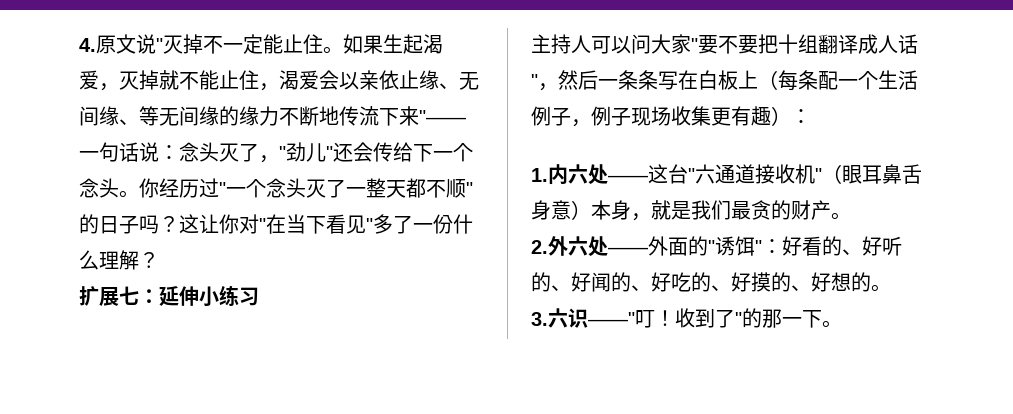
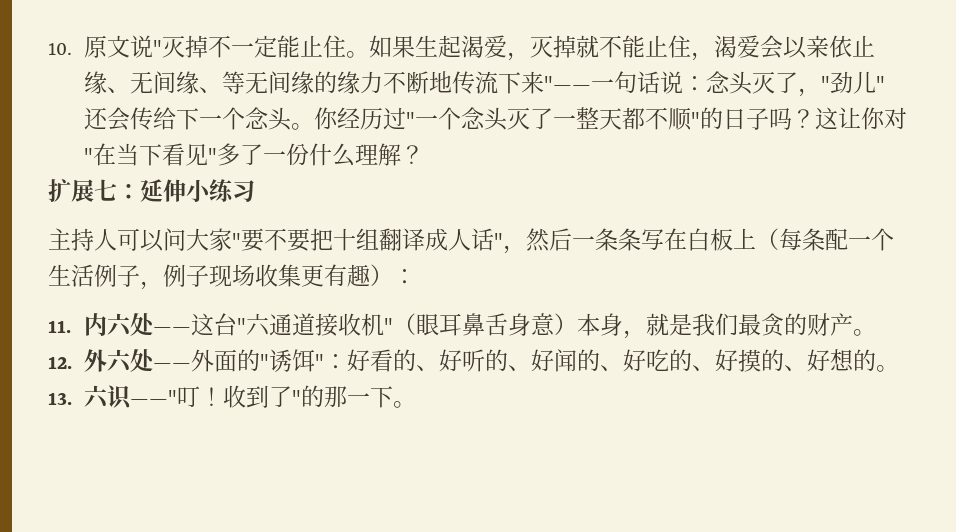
- 4.原文说"灭掉不一定能止住。
+ 10.原文说"灭掉不一定能止住。
- 1.内六处——这台"六通道接收机"（眼耳鼻舌身意）本身，就是我们最贪的财产。
+ 11.内六处——这台"六通道接收机"（眼耳鼻舌身意）本身，就是我们最贪的财产。
- 2.外六处——外面的"诱饵"：好看的、好听的、好闻的、好吃的、好摸的、好想的。
+ 12.外六处——外面的"诱饵"：好看的、好听的、好闻的、好吃的、好摸的、好想的。
- 3.六识——"叮！
+ 13.六识——"叮！

